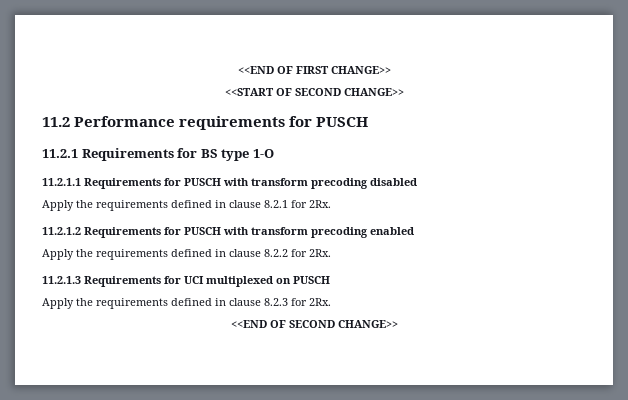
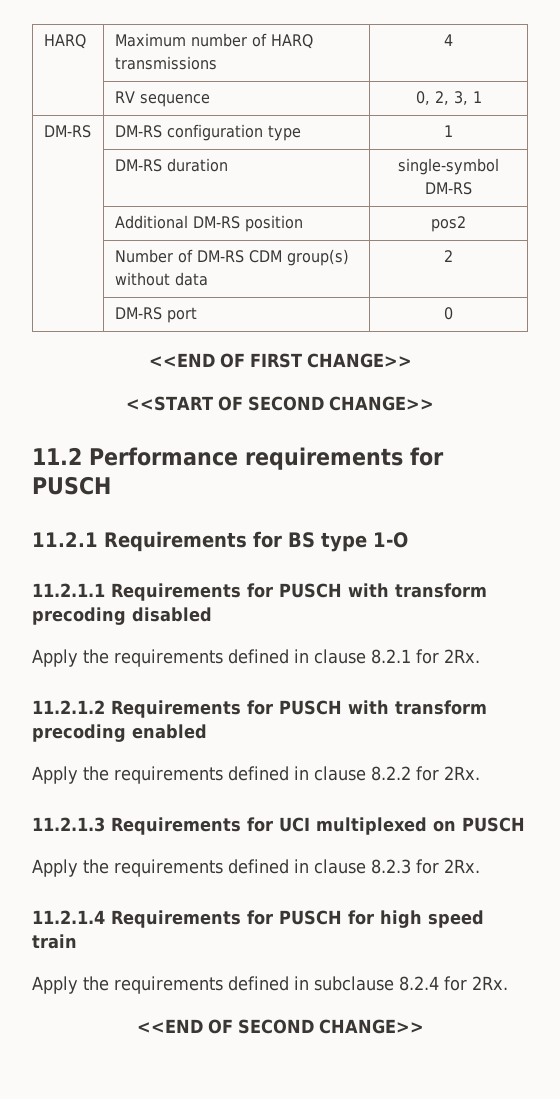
+ HARQ | Maximum number of HARQ transmissions | 4
+ | RV sequence | 0, 2, 3, 1
+ DM-RS | DM-RS configuration type | 1
+ | DM-RS duration | single-symbol DM-RS
+ | Additional DM-RS position | pos2
+ | Number of DM-RS CDM group(s) without data | 2
+ | DM-RS port | 0
+ 11.2.1.4 Requirements for PUSCH for high speed train
+ Apply the requirements defined in subclause 8.2.4 for 2Rx.

